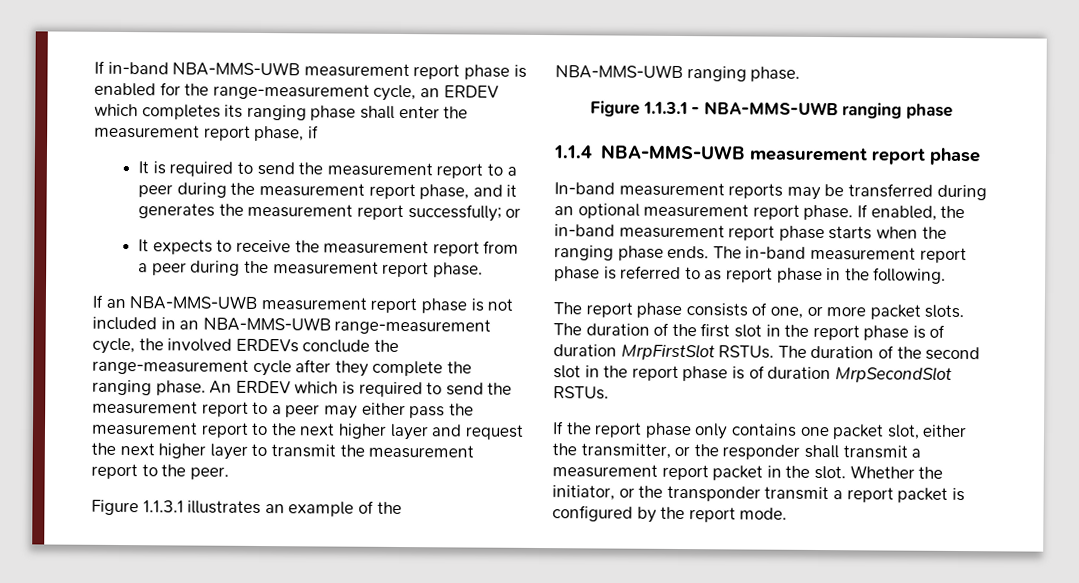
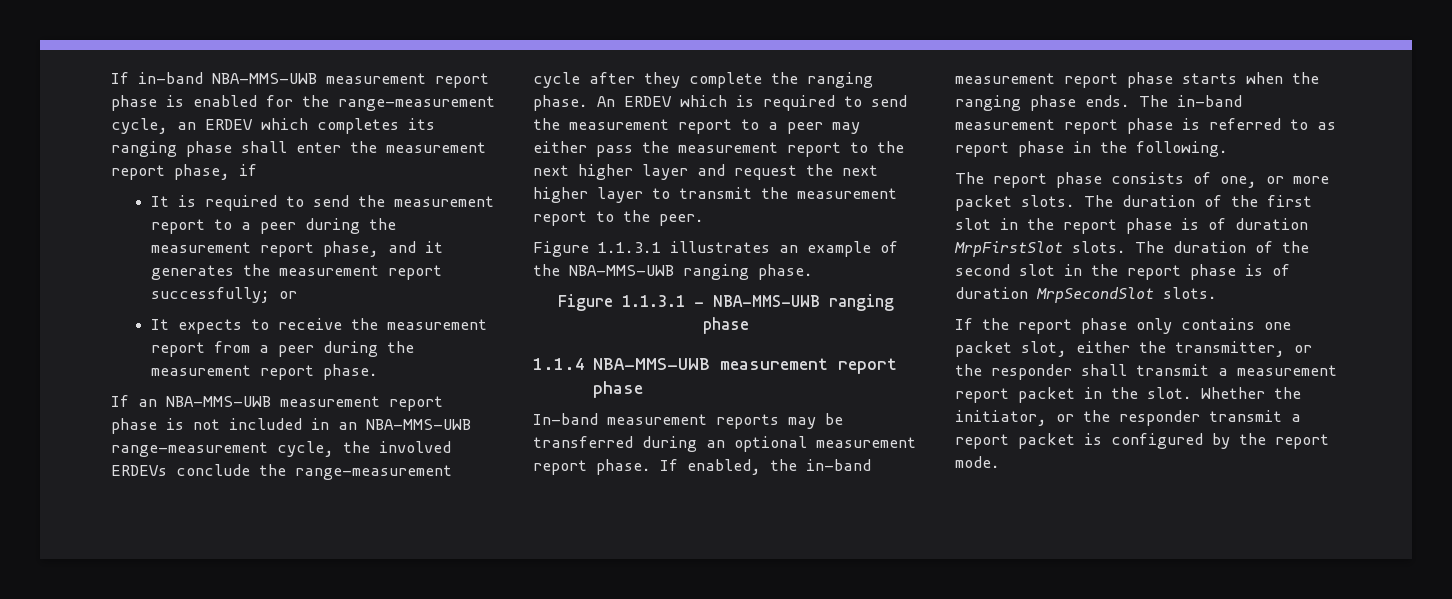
- The duration of the first slot in the report phase is of duration MrpFirstSlot RSTUs.
+ The duration of the first slot in the report phase is of duration MrpFirstSlot slots.
- The duration of the second slot in the report phase is of duration MrpSecondSlot RSTUs.
+ The duration of the second slot in the report phase is of duration MrpSecondSlot slots.
- Whether the initiator, or the transponder transmit a report packet is configured by the report mode.
+ Whether the initiator, or the responder transmit a report packet is configured by the report mode.

